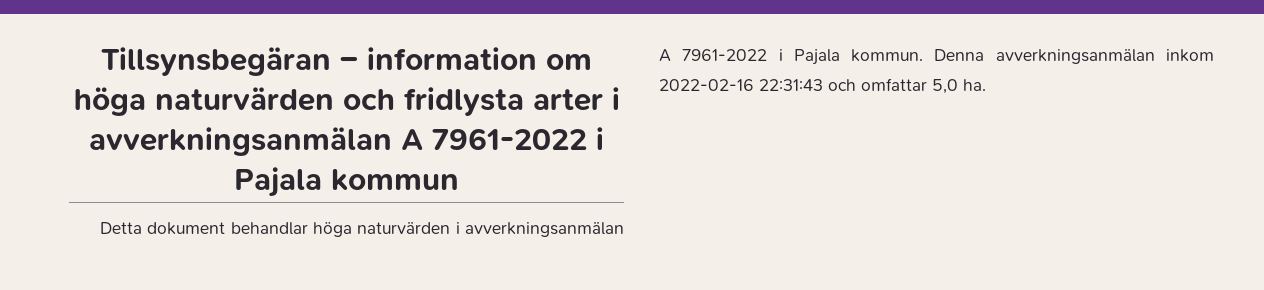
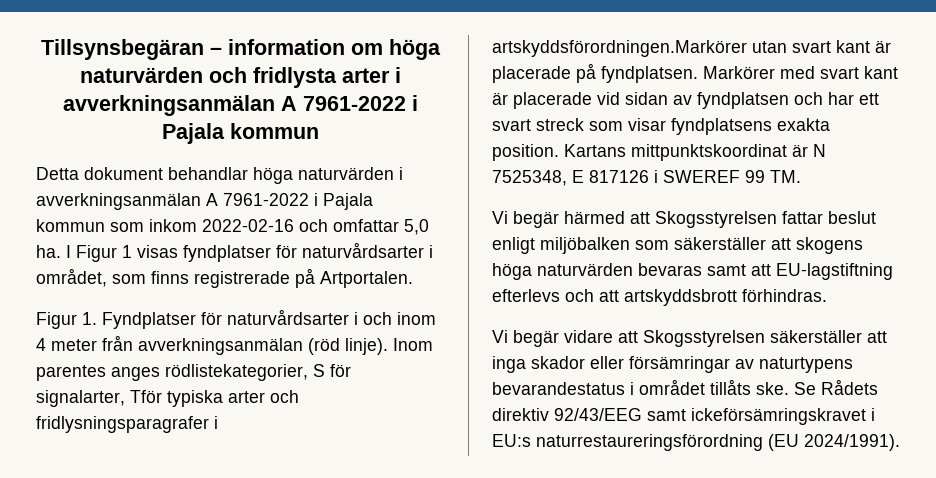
- Detta dokument behandlar höga naturvärden i avverkningsanmälan A 7961-2022 i Pajala kommun. Denna avverkningsanmälan inkom 2022-02-16 22:31:43 och omfattar 5,0 ha.
+ Detta dokument behandlar höga naturvärden i avverkningsanmälan A 7961-2022 i Pajala kommun som inkom 2022-02-16 och omfattar 5,0 ha.
+ I Figur 1 visas fyndplatser för naturvårdsarter i området, som finns registrerade på Artportalen.
+ Figur 1. Fyndplatser för naturvårdsarter i och inom 4 meter från avverkningsanmälan (röd linje). Inom parentes anges rödlistekategorier, S för signalarter, Tför typiska arter och fridlysningsparagrafer i artskyddsförordningen.Markörer utan svart kant är placerade på fyndplatsen. Markörer med svart kant är placerade vid sidan av fyndplatsen och har ett svart streck som visar fyndplatsens exakta position. Kartans mittpunktskoordinat är N 7525348, E 817126 i SWEREF 99 TM.
+ Vi begär härmed att Skogsstyrelsen fattar beslut enligt miljöbalken som säkerställer att skogens höga naturvärden bevaras samt att EU-lagstiftning efterlevs och att artskyddsbrott förhindras.
+ Vi begär vidare att Skogsstyrelsen säkerställer att inga skador eller försämringar av naturtypens bevarandestatus i området tillåts ske. Se Rådets direktiv 92/43/EEG samt ickeförsämringskravet i EU:s naturrestaureringsförordning (EU 2024/1991).

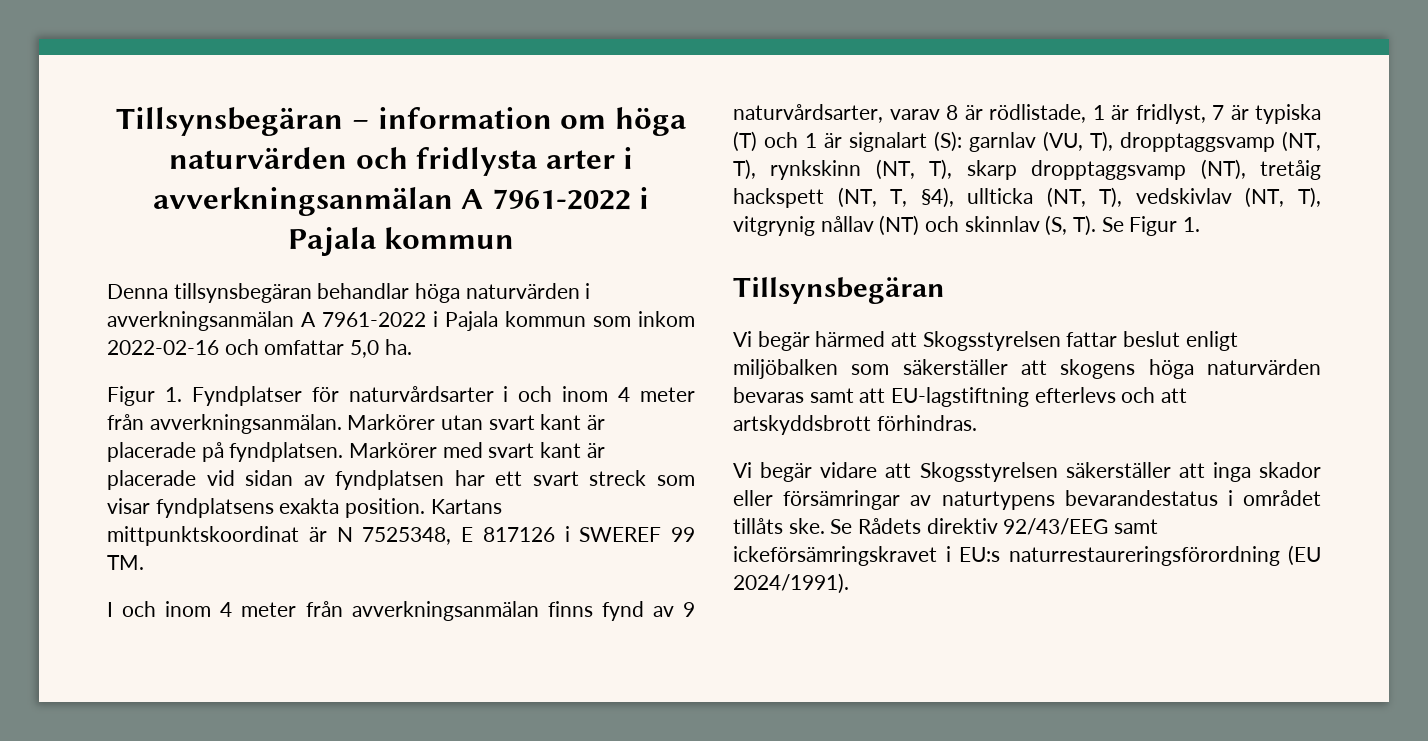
- Detta dokument behandlar höga naturvärden i avverkningsanmälan A 7961-2022 i Pajala kommun som inkom 2022-02-16 och omfattar 5,0 ha. I Figur 1 visas fyndplatser för naturvårdsarter i området, som finns registrerade på Artportalen.
+ Denna tillsynsbegäran behandlar höga naturvärden i avverkningsanmälan A 7961-2022 i Pajala kommun som inkom 2022-02-16 och omfattar 5,0 ha.
- Figur 1. Fyndplatser för naturvårdsarter i och inom 4 meter från avverkningsanmälan (röd linje). Inom parentes anges rödlistekategorier, S för signalarter, Tför typiska arter och fridlysningsparagrafer i artskyddsförordningen.Markörer utan svart kant är placerade på fyndplatsen.
+ Figur 1. Fyndplatser för naturvårdsarter i och inom 4 meter från avverkningsanmälan. Markörer utan svart kant är placerade på fyndplatsen.
- Markörer med svart kant är placerade vid sidan av fyndplatsen och har ett svart streck som visar fyndplatsens exakta position.
+ Markörer med svart kant är placerade vid sidan av fyndplatsen har ett svart streck som visar fyndplatsens exakta position.
+ I och inom 4 meter från avverkningsanmälan finns fynd av 9 naturvårdsarter, varav 8 är rödlistade, 1 är fridlyst, 7 är typiska (T) och 1 är signalart (S): garnlav (VU, T), dropptaggsvamp (NT, T), rynkskinn (NT, T), skarp dropptaggsvamp (NT), tretåig hackspett (NT, T, §4), ullticka (NT, T), vedskivlav (NT, T), vitgrynig nållav (NT) och skinnlav (S, T). Se Figur 1.
+ Tillsynsbegäran

